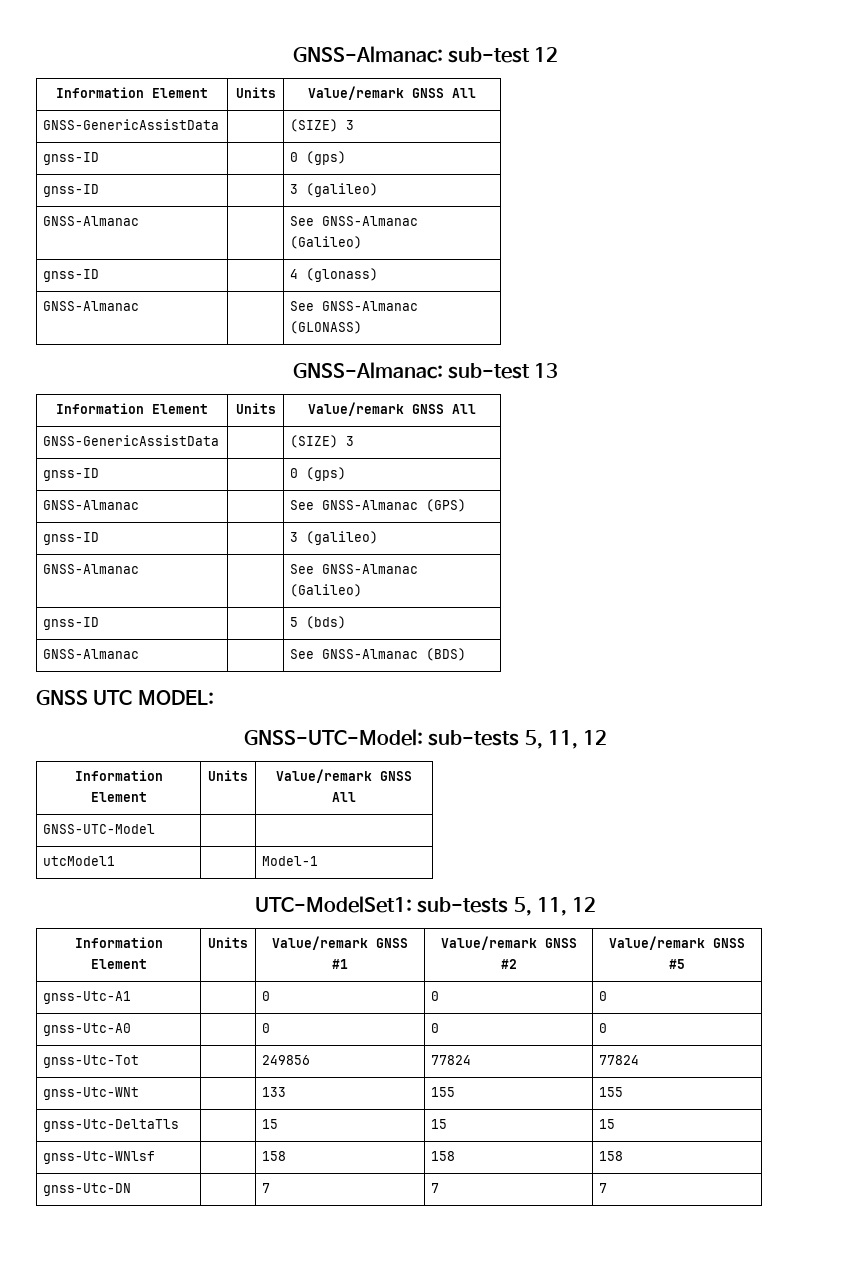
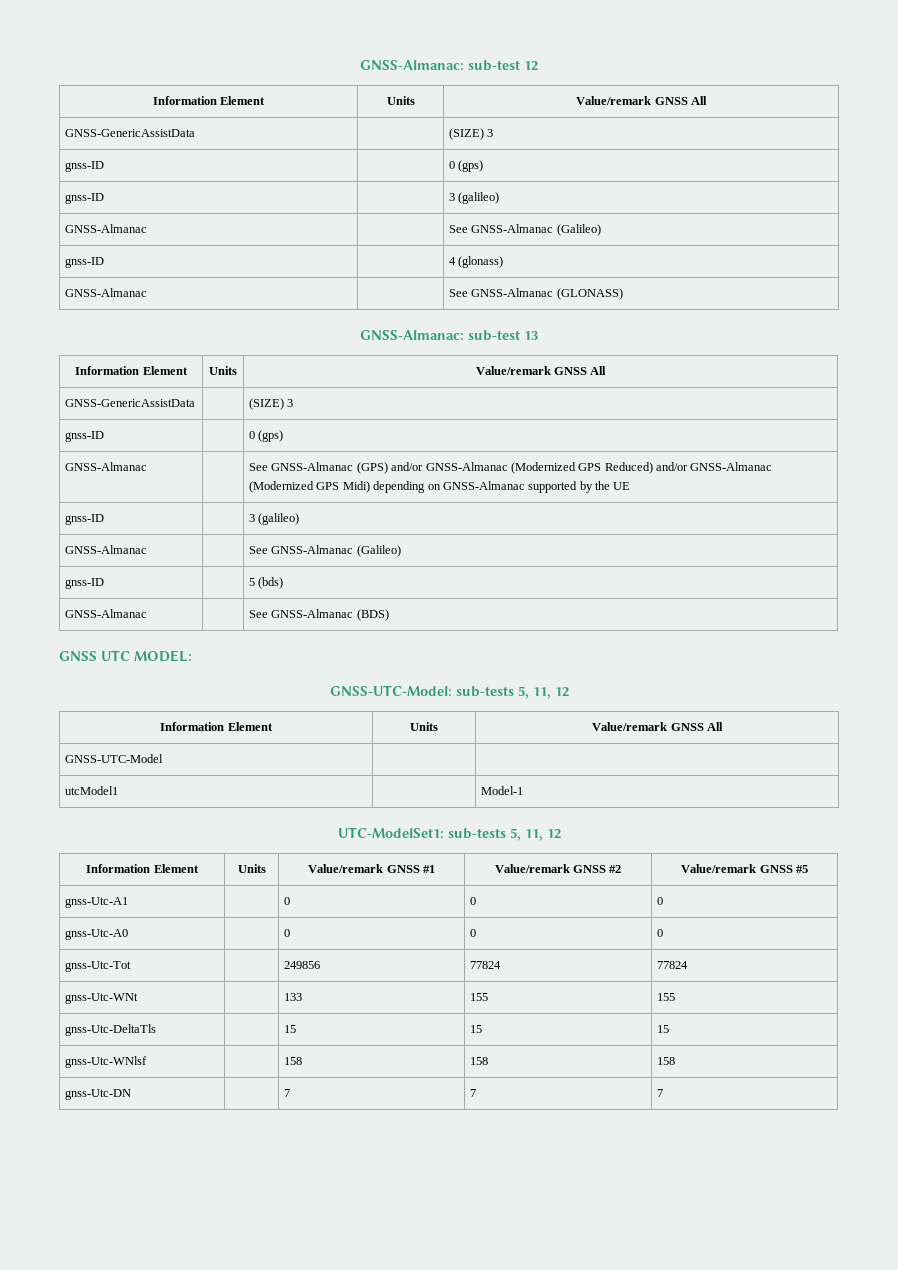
- GNSS-Almanac | | See GNSS-Almanac (GPS)
+ GNSS-Almanac | | See GNSS-Almanac (GPS) and/or GNSS-Almanac (Modernized GPS Reduced) and/or GNSS-Almanac (Modernized GPS Midi) depending on GNSS-Almanac supported by the UE

